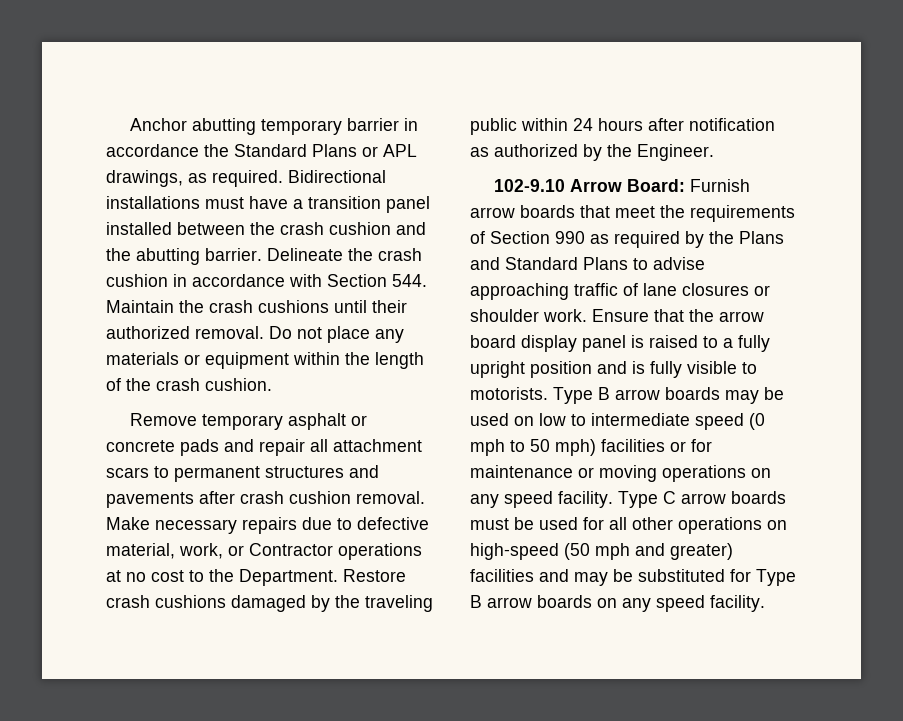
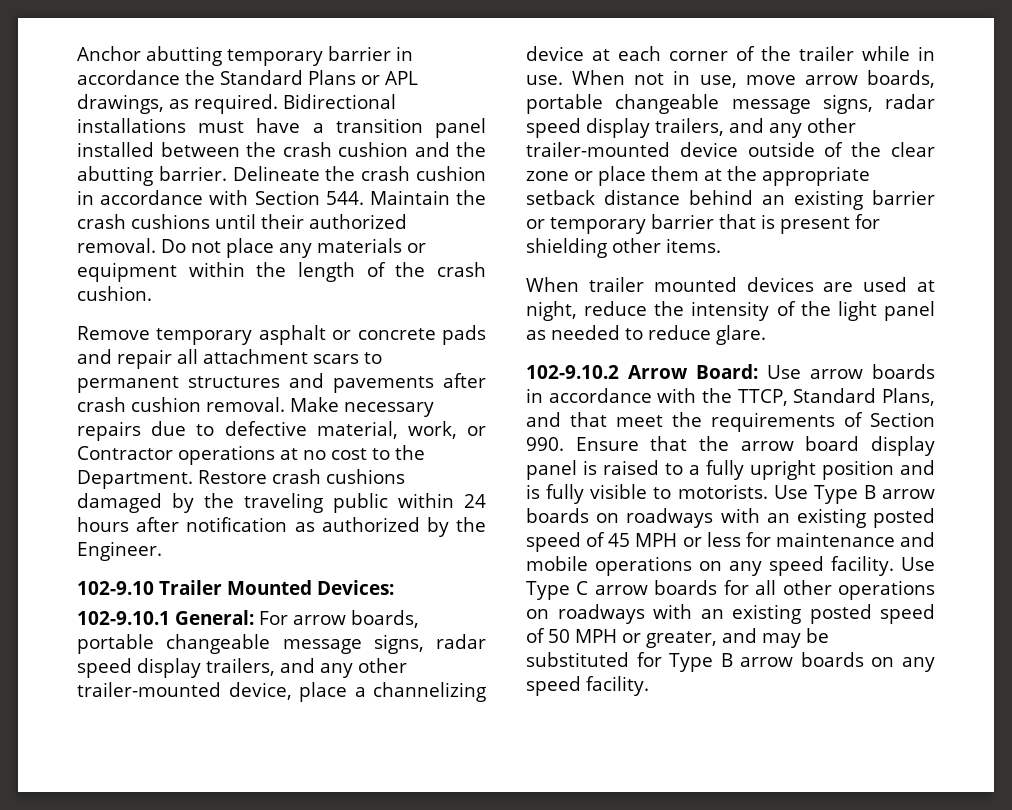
- 102-9.10 Arrow Board: Furnish arrow boards that meet the requirements of Section 990 as required by the Plans and Standard Plans to advise approaching traffic of lane closures or shoulder work. Ensure that the arrow board display panel is raised to a fully upright position and is fully visible to motorists.
+ 102-9.10 Trailer Mounted Devices:
+ 102-9.10.1 General: For arrow boards, portable changeable message signs, radar speed display trailers, and any other trailer-mounted device, place a channelizing device at each corner of the trailer while in use. When not in use, move arrow boards, portable changeable message signs, radar speed display trailers, and any other trailer-mounted device outside of the clear zone or place them at the appropriate setback distance behind an existing barrier or temporary barrier that is present for shielding other items.
+ When trailer mounted devices are used at night, reduce the intensity of the light panel as needed to reduce glare.
+ 102-9.10.2 Arrow Board: Use arrow boards in accordance with the TTCP, Standard Plans, and that meet the requirements of Section 990. Ensure that the arrow board display panel is raised to a fully upright position and is fully visible to motorists.
- Type B arrow boards may be used on low to intermediate speed (0 mph to 50 mph) facilities or for maintenance or moving operations on any speed facility.
+ Use Type B arrow boards on roadways with an existing posted speed of 45 MPH or less for maintenance and mobile operations on any speed facility.
- Type C arrow boards must be used for all other operations on high-speed (50 mph and greater) facilities and may be substituted for Type B arrow boards on any speed facility.
+ Use Type C arrow boards for all other operations on roadways with an existing posted speed of 50 MPH or greater, and may be substituted for Type B arrow boards on any speed facility.

